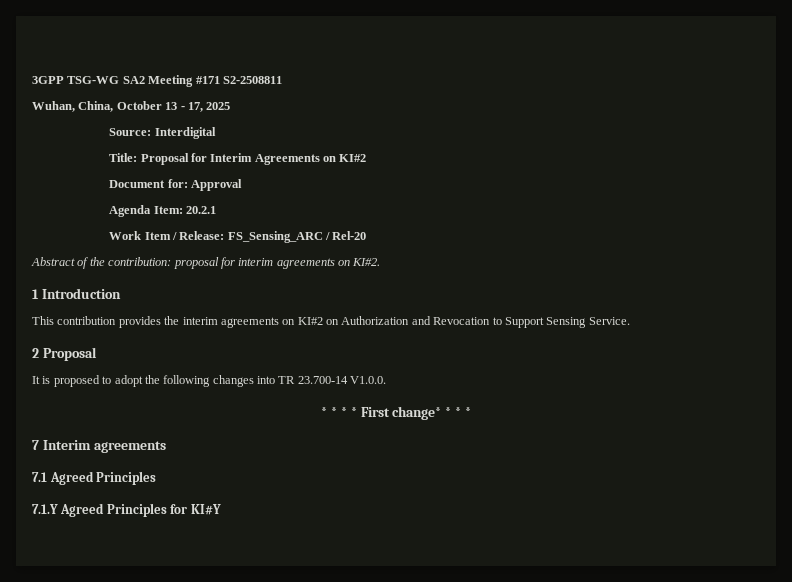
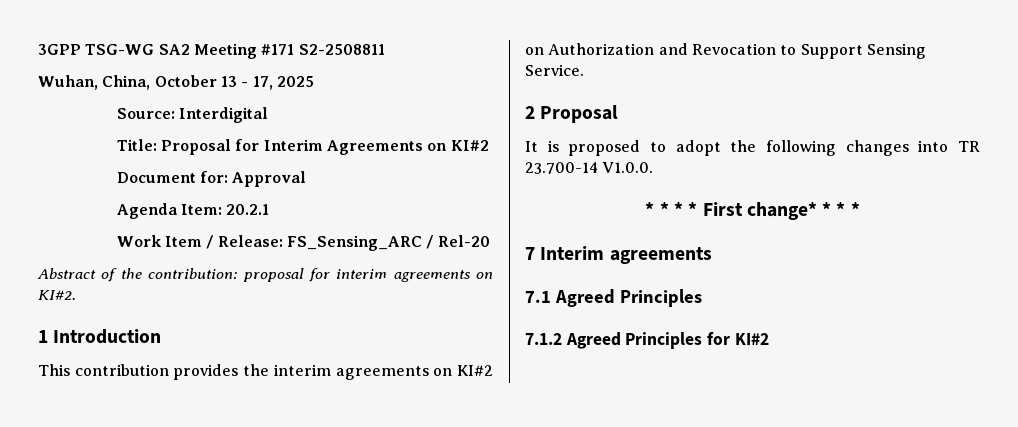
- 7.1.Y Agreed Principles for KI#Y
+ 7.1.2 Agreed Principles for KI#2

